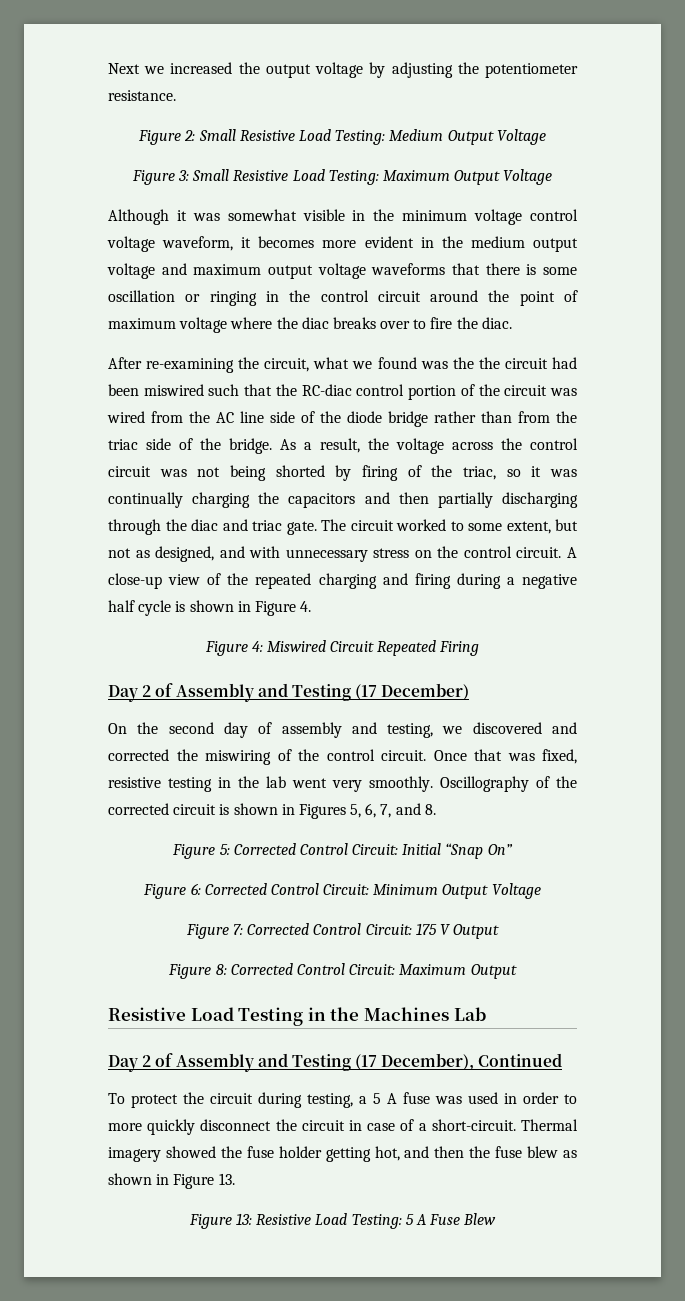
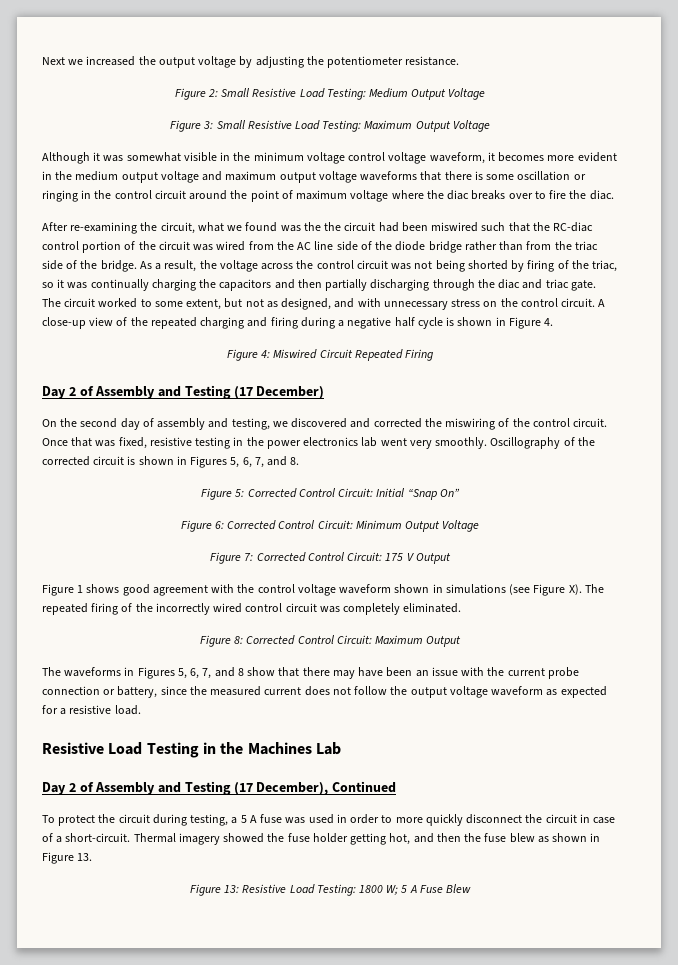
- Once that was fixed, resistive testing in the lab went very smoothly.
+ Once that was fixed, resistive testing in the power electronics lab went very smoothly.
+ Figure 1 shows good agreement with the control voltage waveform shown in simulations (see Figure X). The repeated firing of the incorrectly wired control circuit was completely eliminated.
+ The waveforms in Figures 5, 6, 7, and 8 show that there may have been an issue with the current probe connection or battery, since the measured current does not follow the output voltage waveform as expected for a resistive load.
- Figure 13: Resistive Load Testing: 5 A Fuse Blew
+ Figure 13: Resistive Load Testing: 1800 W; 5 A Fuse Blew

